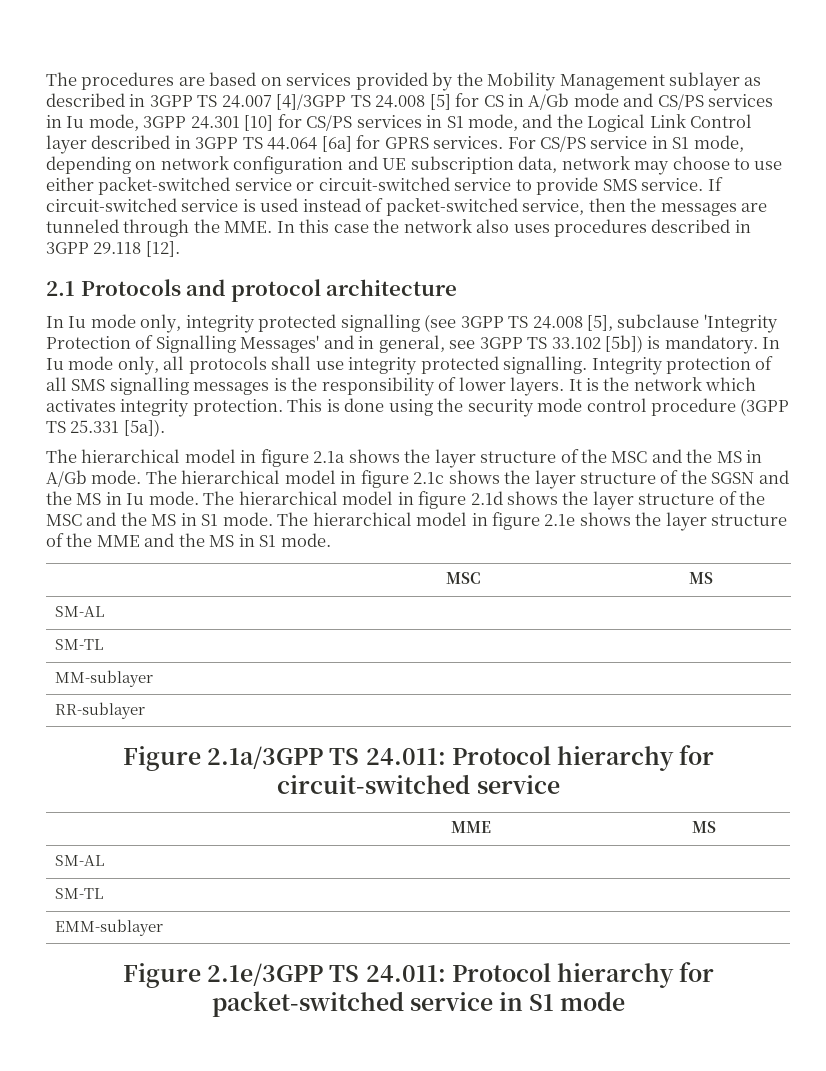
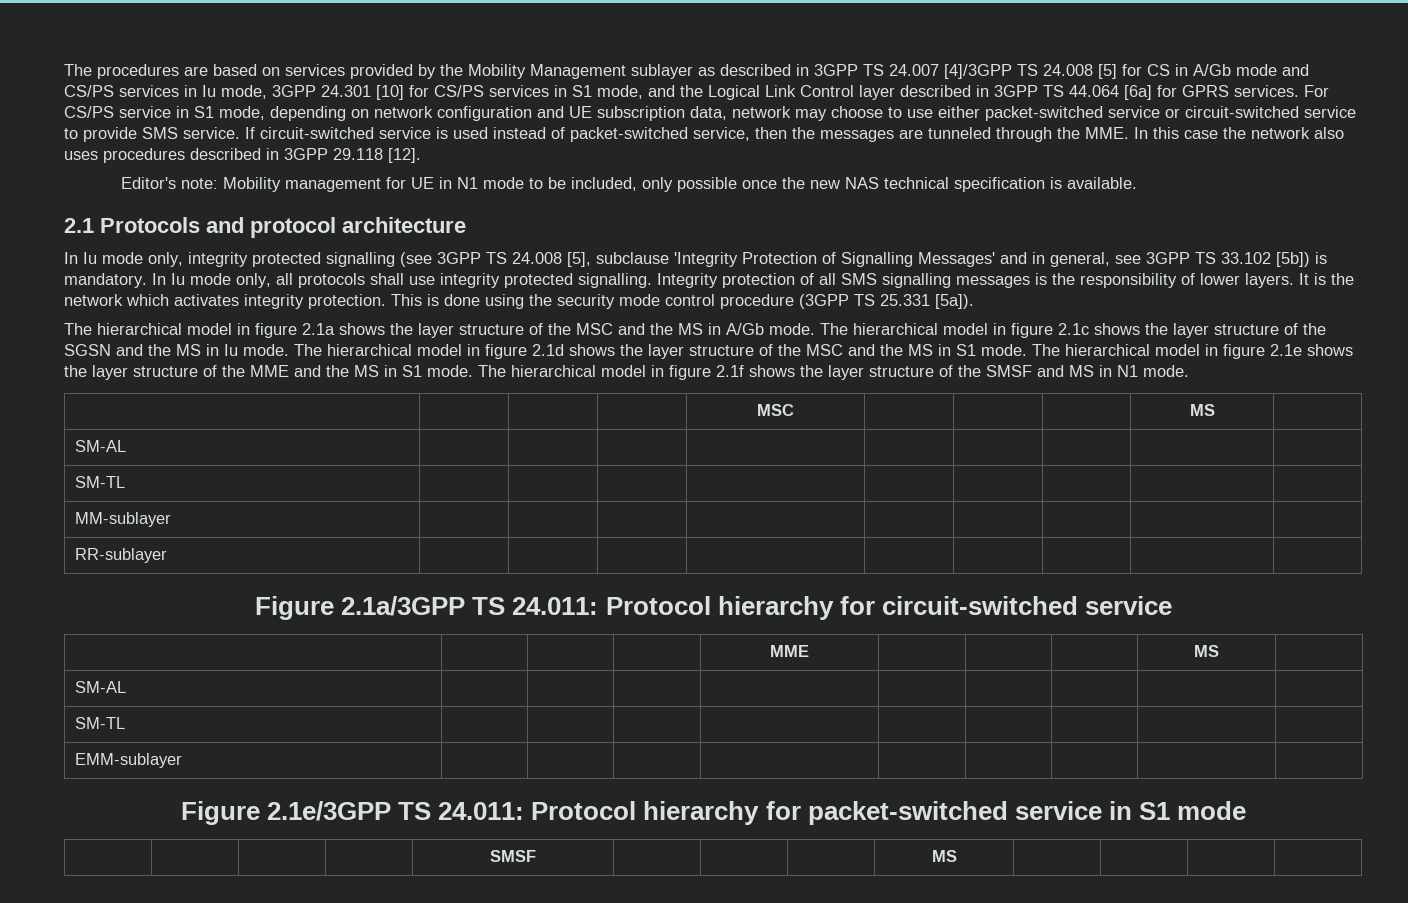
+ Editor's note: Mobility management for UE in N1 mode to be included, only possible once the new NAS technical specification is available.
+ The hierarchical model in figure 2.1f shows the layer structure of the SMSF and MS in N1 mode.
+ | | | | SMSF | | | | MS | | | |

